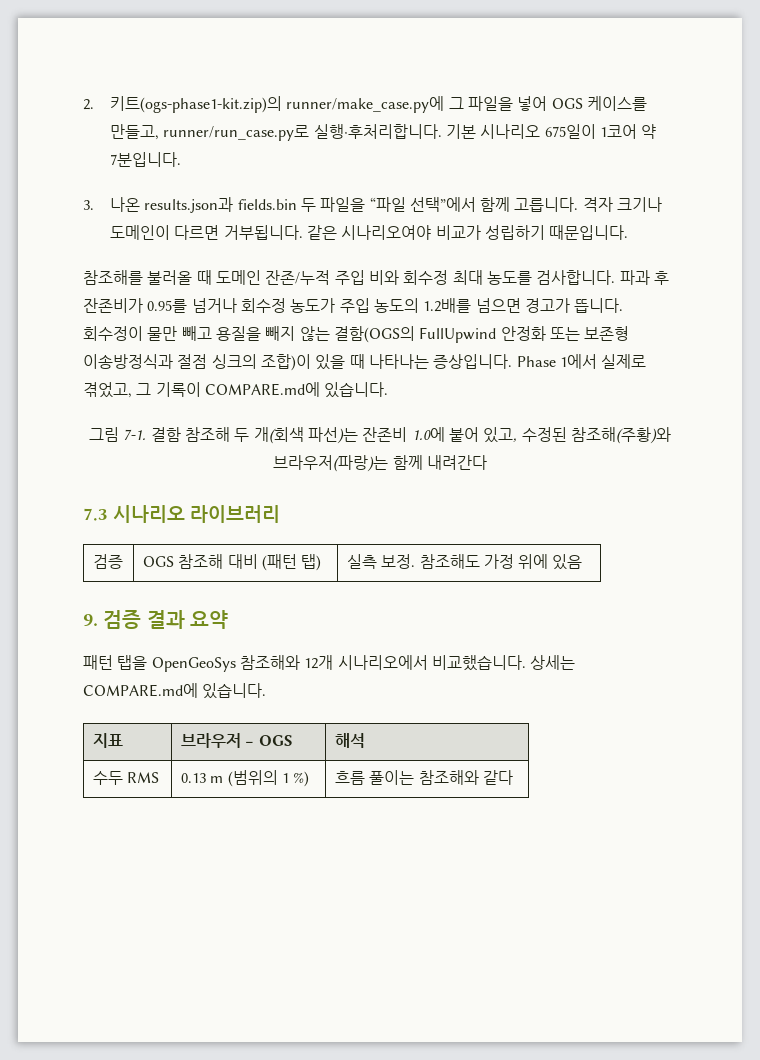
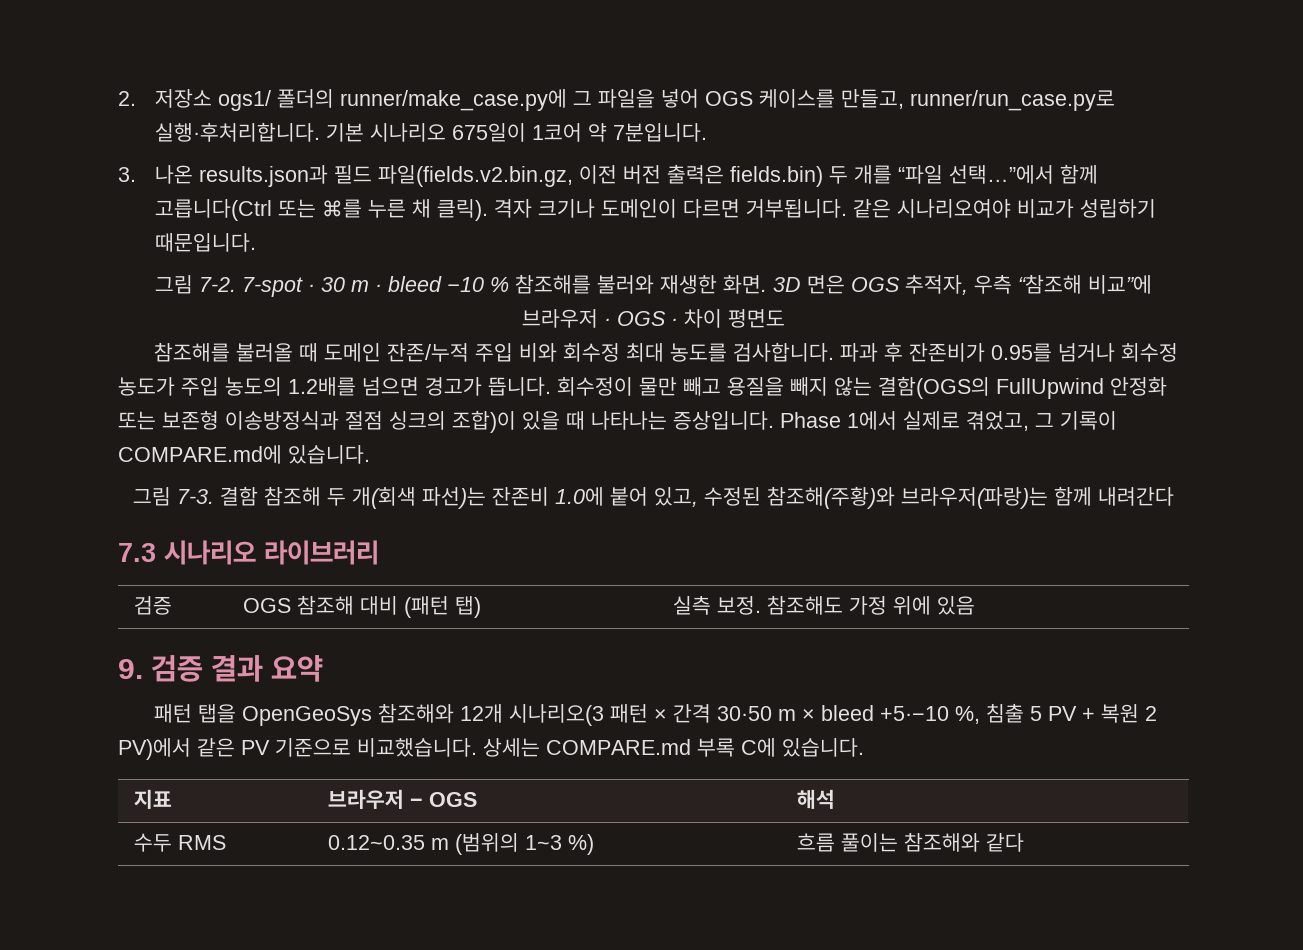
- 2. 키트(ogs-phase1-kit.zip)의 runner/make_case.py에 그 파일을 넣어 OGS 케이스를 만들고, runner/run_case.py로 실행·후처리합니다.
+ 2. 저장소 ogs1/ 폴더의 runner/make_case.py에 그 파일을 넣어 OGS 케이스를 만들고, runner/run_case.py로 실행·후처리합니다.
- 3. 나온 results.json과 fields.bin 두 파일을 “파일 선택”에서 함께 고릅니다.
+ 3. 나온 results.json과 필드 파일(fields.v2.bin.gz, 이전 버전 출력은 fields.bin) 두 개를 “파일 선택…”에서 함께 고릅니다(Ctrl 또는 ⌘를 누른 채 클릭).
+ 그림 7-2. 7-spot · 30 m · bleed −10 % 참조해를 불러와 재생한 화면. 3D 면은 OGS 추적자, 우측 “참조해 비교”에 브라우저 · OGS · 차이 평면도
- 그림 7-1.
+ 그림 7-3.
- 패턴 탭을 OpenGeoSys 참조해와 12개 시나리오에서 비교했습니다. 상세는 COMPARE.md에 있습니다.
+ 패턴 탭을 OpenGeoSys 참조해와 12개 시나리오(3 패턴 × 간격 30·50 m × bleed +5·−10 %, 침출 5 PV + 복원 2 PV)에서 같은 PV 기준으로 비교했습니다. 상세는 COMPARE.md 부록 C에 있습니다.
- 수두 RMS | 0.13 m (범위의 1 %) | 흐름 풀이는 참조해와 같다
+ 수두 RMS | 0.12~0.35 m (범위의 1~3 %) | 흐름 풀이는 참조해와 같다

